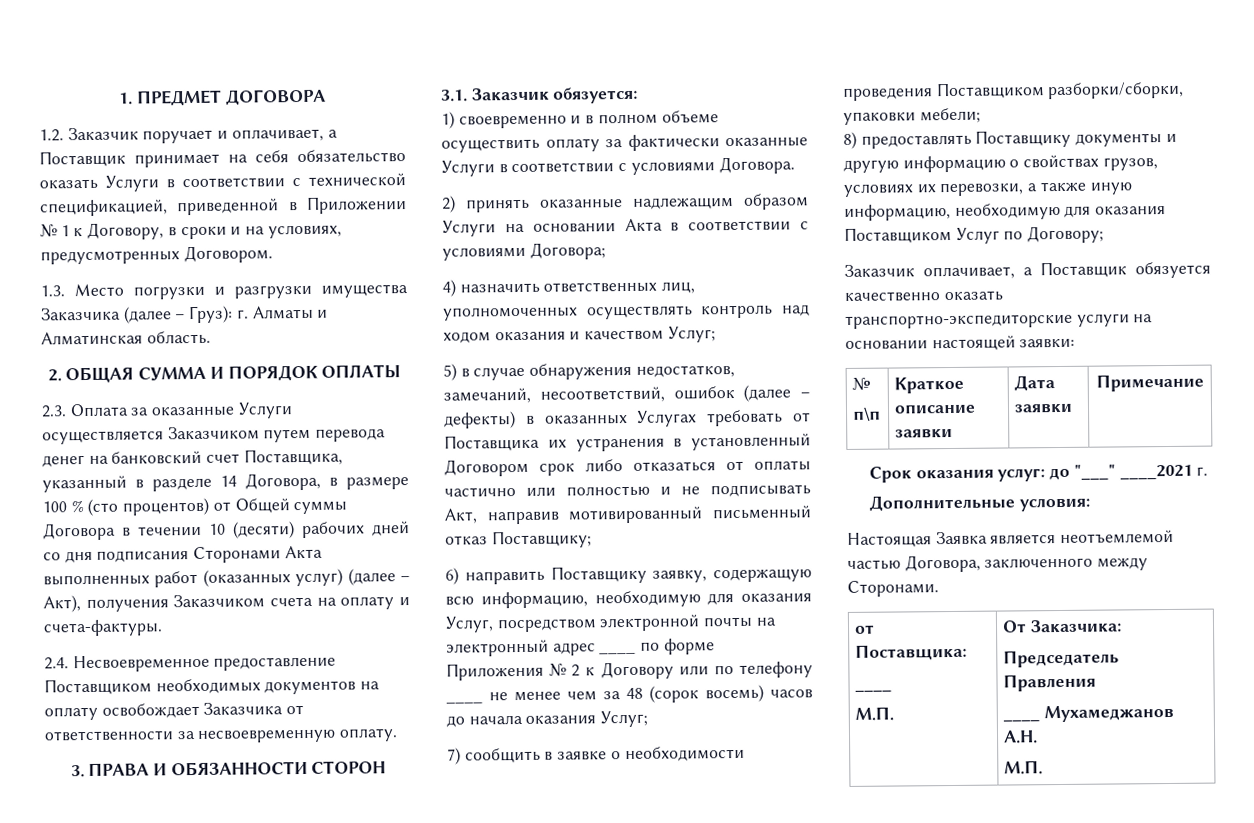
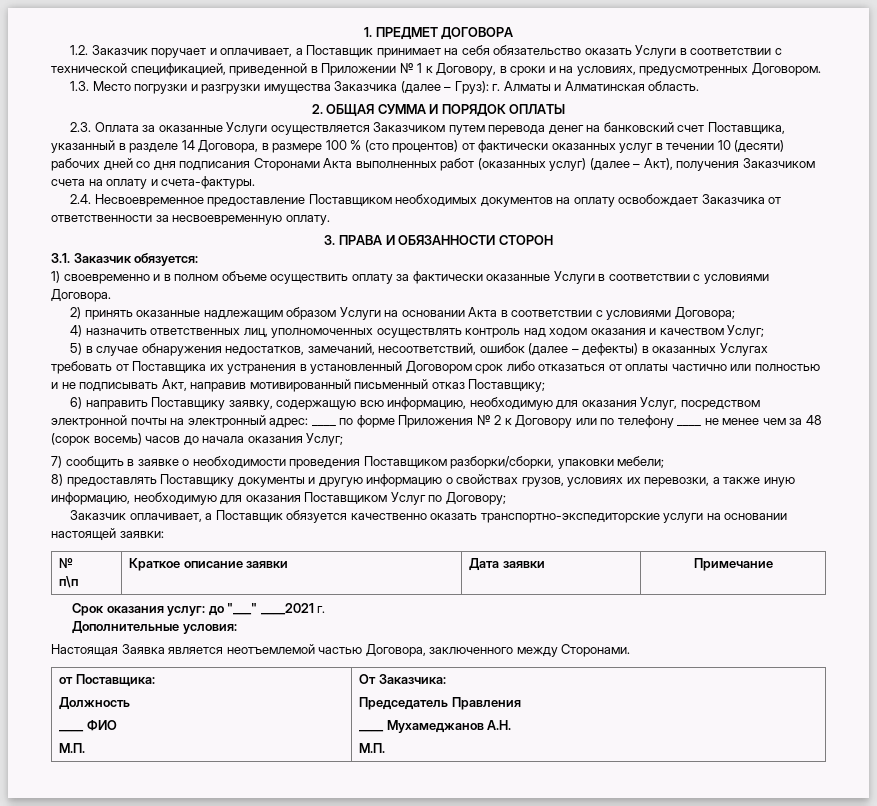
- 2.3. Оплата за оказанные Услуги осуществляется Заказчиком путем перевода денег на банковский счет Поставщика, указанный в разделе 14 Договора, в размере 100 % (сто процентов) от Общей суммы Договора в течении 10 (десяти) рабочих дней со дня подписания Сторонами Акта выполненных работ (оказанных услуг) (далее – Акт), получения Заказчиком счета на оплату и счета-фактуры.
+ 2.3. Оплата за оказанные Услуги осуществляется Заказчиком путем перевода денег на банковский счет Поставщика, указанный в разделе 14 Договора, в размере 100 % (сто процентов) от фактически оказанных услуг в течении 10 (десяти) рабочих дней со дня подписания Сторонами Акта выполненных работ (оказанных услуг) (далее – Акт), получения Заказчиком счета на оплату и счета-фактуры.
- 6) направить Поставщику заявку, содержащую всю информацию, необходимую для оказания Услуг, посредством электронной почты на электронный адрес ____ по форме Приложения № 2 к Договору или по телефону ____ не менее чем за 48 (сорок восемь) часов до начала оказания Услуг;
+ 6) направить Поставщику заявку, содержащую всю информацию, необходимую для оказания Услуг, посредством электронной почты на электронный адрес: ____ по форме Приложения № 2 к Договору или по телефону ____ не менее чем за 48 (сорок восемь) часов до начала оказания Услуг;
  от Поставщика:
- ____
+ Должность
+ ____ ФИО

